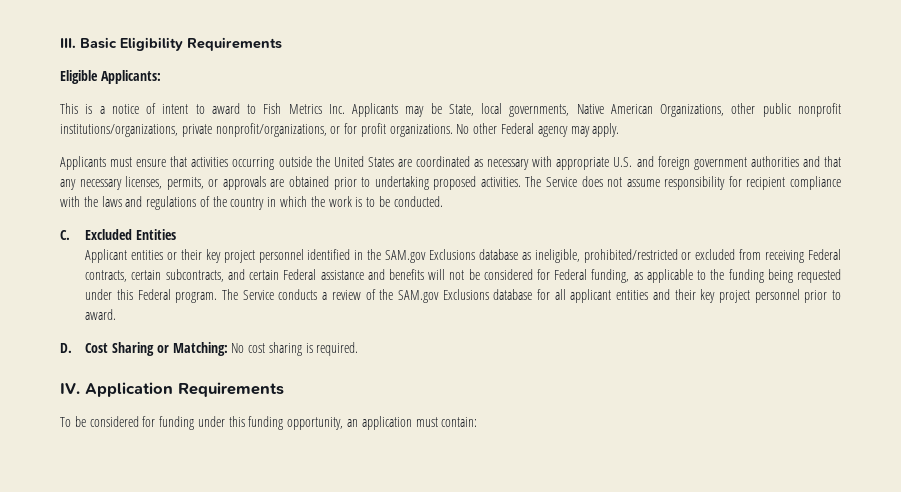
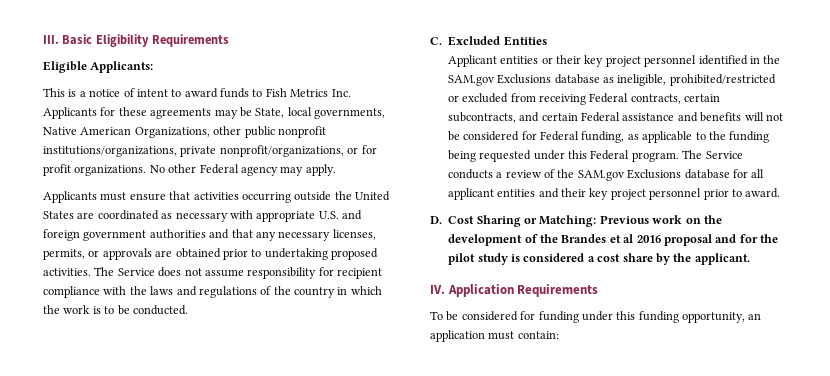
- This is a notice of intent to award to Fish Metrics Inc. Applicants may be State, local governments, Native American Organizations, other public nonprofit institutions/organizations, private nonprofit/organizations, or for profit organizations.
+ This is a notice of intent to award funds to Fish Metrics Inc. Applicants for these agreements may be State, local governments, Native American Organizations, other public nonprofit institutions/organizations, private nonprofit/organizations, or for profit organizations.
- D. Cost Sharing or Matching: No cost sharing is required.
+ D. Cost Sharing or Matching: Previous work on the development of the Brandes et al 2016 proposal and for the pilot study is considered a cost share by the applicant.

